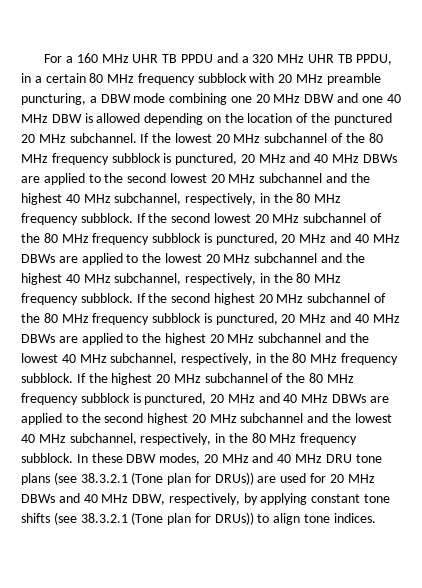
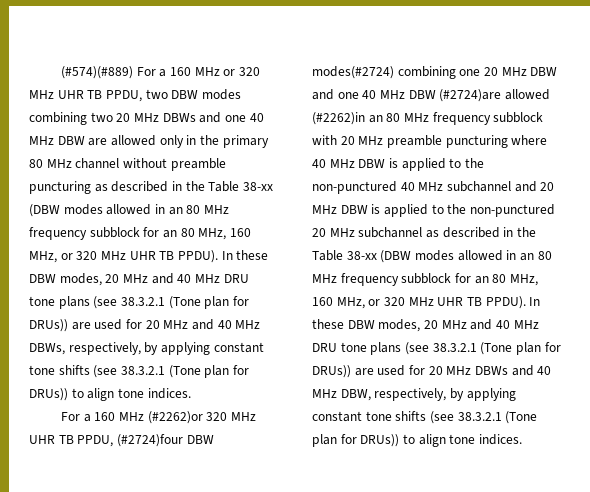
- For a 160 MHz UHR TB PPDU and a 320 MHz UHR TB PPDU, in a certain 80 MHz frequency subblock with 20 MHz preamble puncturing, a DBW mode combining one 20 MHz DBW and one 40 MHz DBW is allowed depending on the location of the punctured 20 MHz subchannel. If the lowest 20 MHz subchannel of the 80 MHz frequency subblock is punctured, 20 MHz and 40 MHz DBWs are applied to the second lowest 20 MHz subchannel and the highest 40 MHz subchannel, respectively, in the 80 MHz frequency subblock. If the second lowest 20 MHz subchannel of the 80 MHz frequency subblock is punctured, 20 MHz and 40 MHz DBWs are applied to the lowest 20 MHz subchannel and the highest 40 MHz subchannel, respectively, in the 80 MHz frequency subblock. If the second highest 20 MHz subchannel of the 80 MHz frequency subblock is punctured, 20 MHz and 40 MHz DBWs are applied to the highest 20 MHz subchannel and the lowest 40 MHz subchannel, respectively, in the 80 MHz frequency subblock. If the highest 20 MHz subchannel of the 80 MHz frequency subblock is punctured, 20 MHz and 40 MHz DBWs are applied to the second highest 20 MHz subchannel and the lowest 40 MHz subchannel, respectively, in the 80 MHz frequency subblock.
+ (#574)(#889) For a 160 MHz or 320 MHz UHR TB PPDU, two DBW modes combining two 20 MHz DBWs and one 40 MHz DBW are allowed only in the primary 80 MHz channel without preamble puncturing as described in the Table 38-xx (DBW modes allowed in an 80 MHz frequency subblock for an 80 MHz, 160 MHz, or 320 MHz UHR TB PPDU). In these DBW modes, 20 MHz and 40 MHz DRU tone plans (see 38.3.2.1 (Tone plan for DRUs)) are used for 20 MHz and 40 MHz DBWs, respectively, by applying constant tone shifts (see 38.3.2.1 (Tone plan for DRUs)) to align tone indices.
+ For a 160 MHz (#2262)or 320 MHz UHR TB PPDU, (#2724)four DBW modes(#2724) combining one 20 MHz DBW and one 40 MHz DBW (#2724)are allowed (#2262)in an 80 MHz frequency subblock with 20 MHz preamble puncturing where 40 MHz DBW is applied to the non-punctured 40 MHz subchannel and 20 MHz DBW is applied to the non-punctured 20 MHz subchannel as described in the Table 38-xx (DBW modes allowed in an 80 MHz frequency subblock for an 80 MHz, 160 MHz, or 320 MHz UHR TB PPDU).

